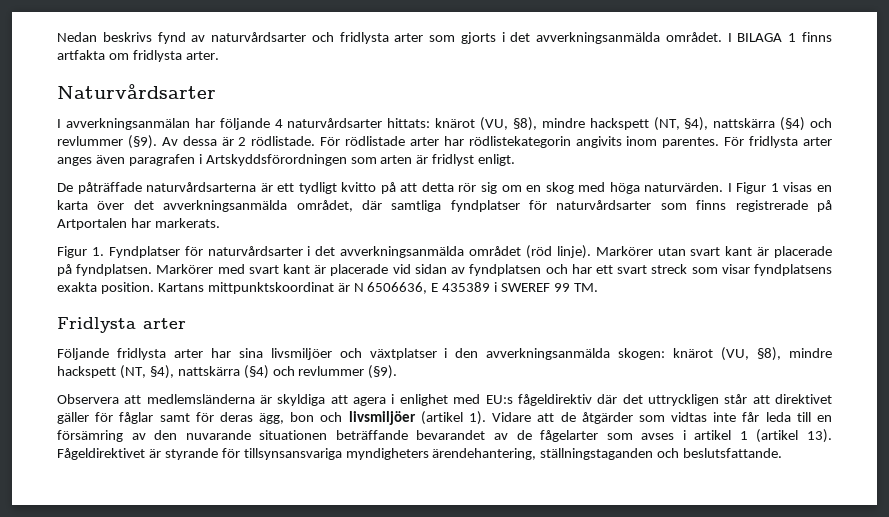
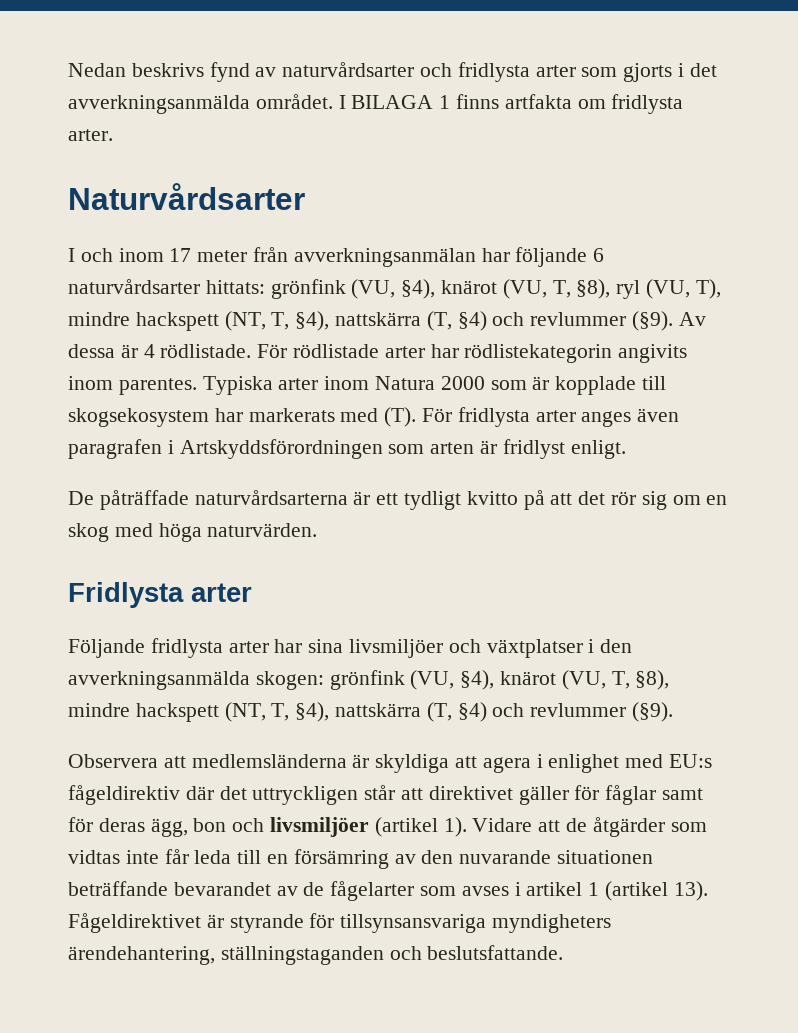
- I avverkningsanmälan har följande 4 naturvårdsarter hittats: knärot (VU, §8), mindre hackspett (NT, §4), nattskärra (§4) och revlummer (§9).
+ I och inom 17 meter från avverkningsanmälan har följande 6 naturvårdsarter hittats: grönfink (VU, §4), knärot (VU, T, §8), ryl (VU, T), mindre hackspett (NT, T, §4), nattskärra (T, §4) och revlummer (§9).
- Av dessa är 2 rödlistade.
+ Av dessa är 4 rödlistade.
- För fridlysta arter anges även paragrafen i Artskyddsförordningen som arten är fridlyst enligt.
+ Typiska arter inom Natura 2000 som är kopplade till skogsekosystem har markerats med (T). För fridlysta arter anges även paragrafen i Artskyddsförordningen som arten är fridlyst enligt.
- De påträffade naturvårdsarterna är ett tydligt kvitto på att detta rör sig om en skog med höga naturvärden. I Figur 1 visas en karta över det avverkningsanmälda området, där samtliga fyndplatser för naturvårdsarter som finns registrerade på Artportalen har markerats.
- Figur 1. Fyndplatser för naturvårdsarter i det avverkningsanmälda området (röd linje). Markörer utan svart kant är placerade på fyndplatsen. Markörer med svart kant är placerade vid sidan av fyndplatsen och har ett svart streck som visar fyndplatsens exakta position. Kartans mittpunktskoordinat är N 6506636, E 435389 i SWEREF 99 TM.
+ De påträffade naturvårdsarterna är ett tydligt kvitto på att det rör sig om en skog med höga naturvärden.
- Följande fridlysta arter har sina livsmiljöer och växtplatser i den avverkningsanmälda skogen: knärot (VU, §8), mindre hackspett (NT, §4), nattskärra (§4) och revlummer (§9).
+ Följande fridlysta arter har sina livsmiljöer och växtplatser i den avverkningsanmälda skogen: grönfink (VU, §4), knärot (VU, T, §8), mindre hackspett (NT, T, §4), nattskärra (T, §4) och revlummer (§9).

